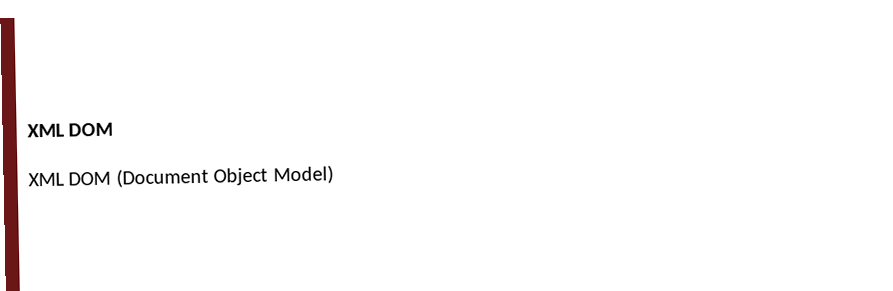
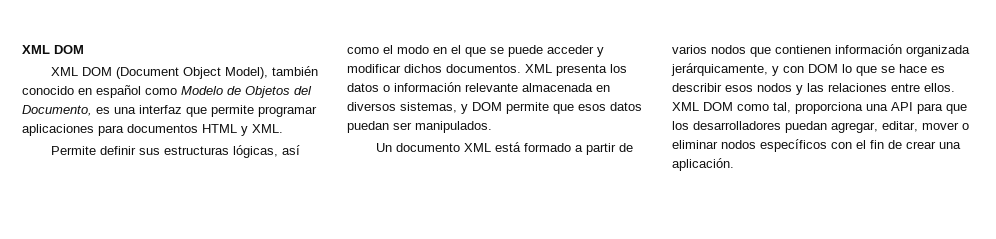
- XML DOM (Document Object Model)
+ XML DOM (Document Object Model), también conocido en español como Modelo de Objetos del Documento, es una interfaz que permite programar aplicaciones para documentos HTML y XML.
+ Permite definir sus estructuras lógicas, así como el modo en el que se puede acceder y modificar dichos documentos. XML presenta los datos o información relevante almacenada en diversos sistemas, y DOM permite que esos datos puedan ser manipulados.
+ Un documento XML está formado a partir de varios nodos que contienen información organizada jerárquicamente, y con DOM lo que se hace es describir esos nodos y las relaciones entre ellos. XML DOM como tal, proporciona una API para que los desarrolladores puedan agregar, editar, mover o eliminar nodos específicos con el fin de crear una aplicación.

